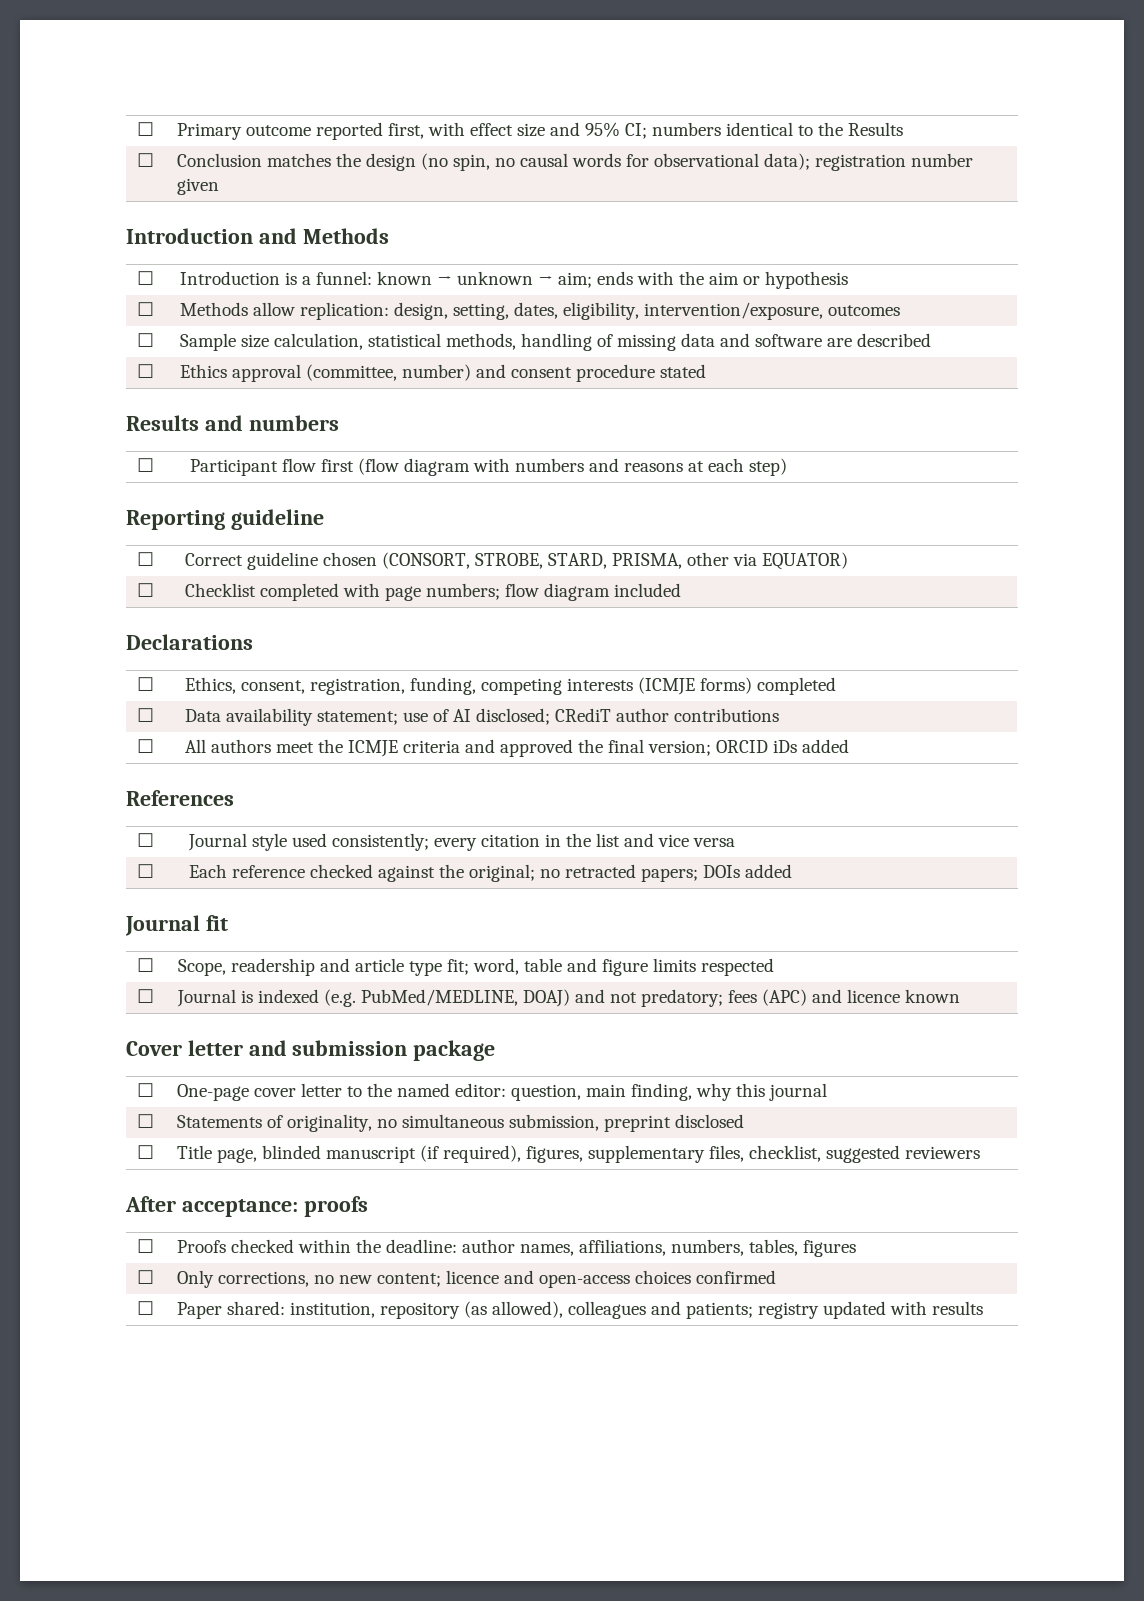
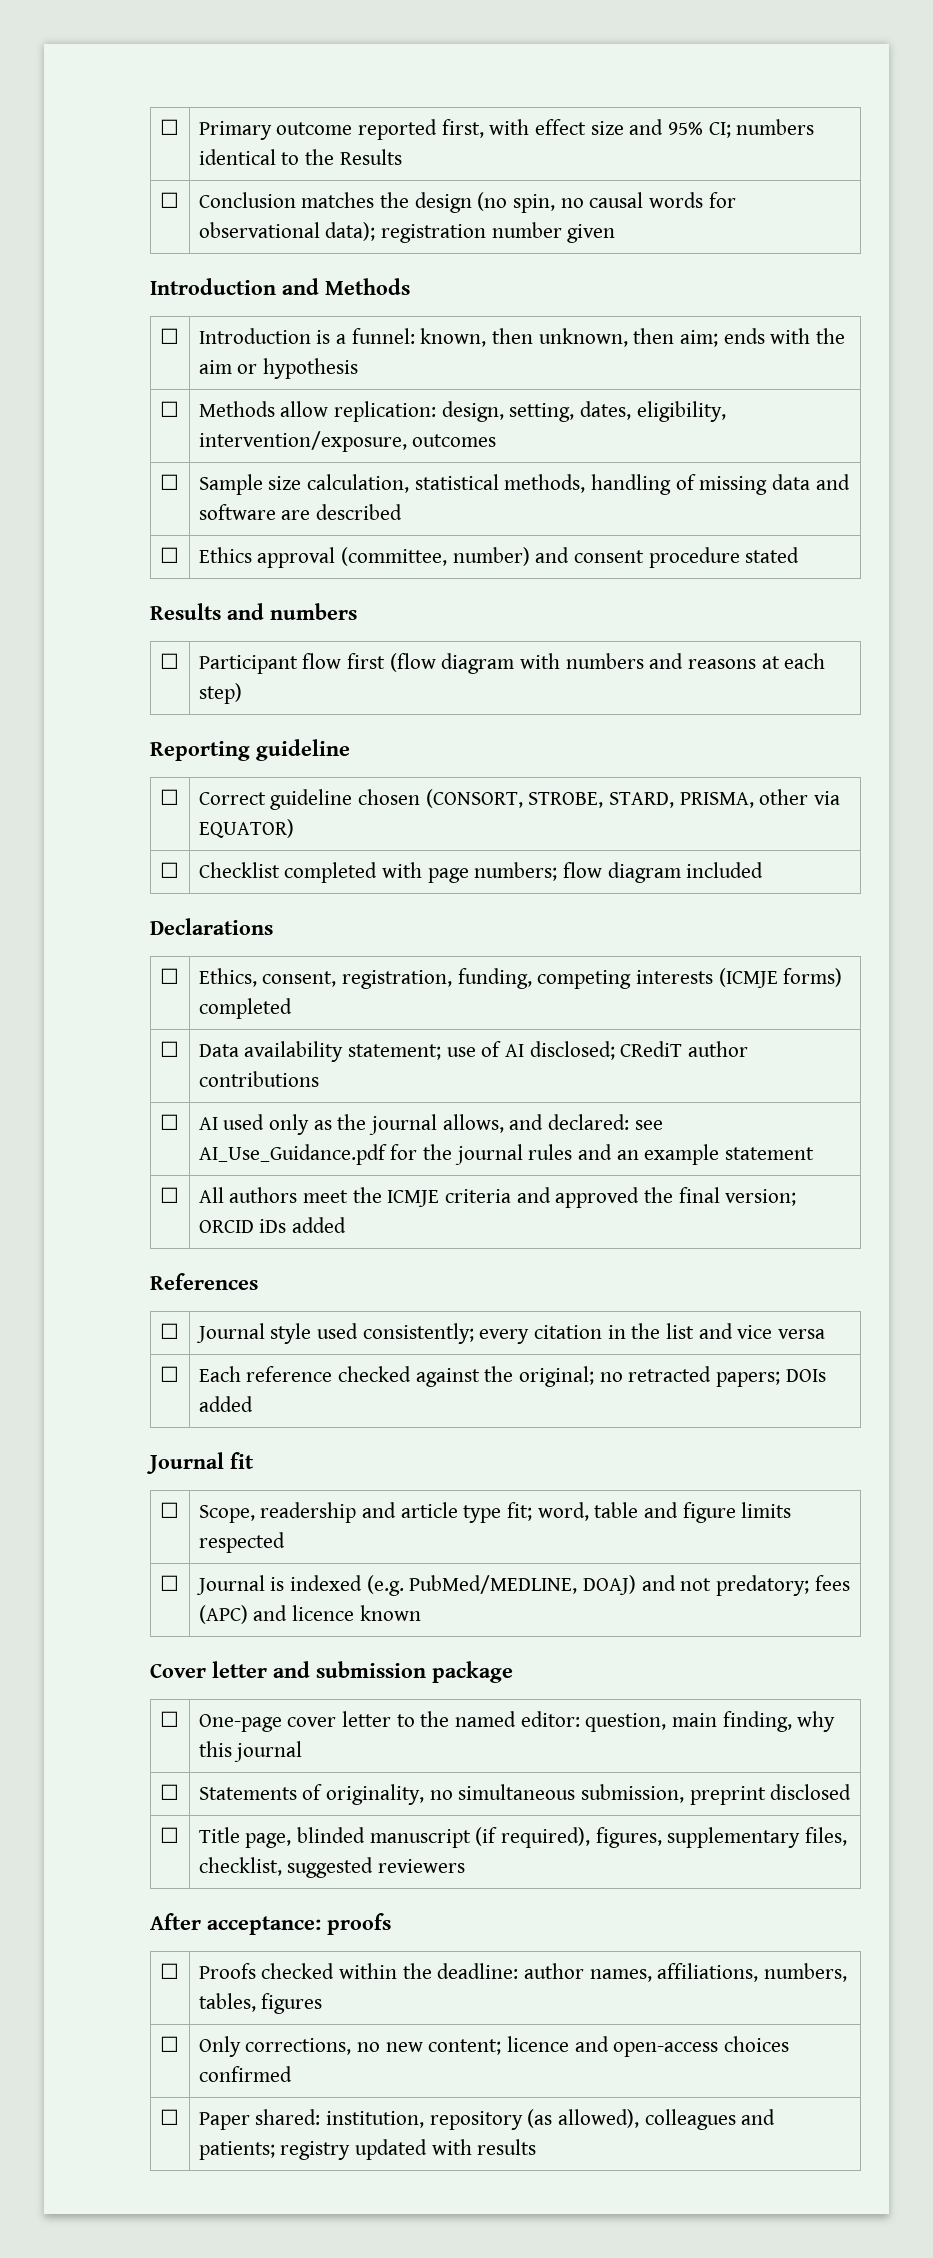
- ☐ | Introduction is a funnel: known → unknown → aim; ends with the aim or hypothesis
+ ☐ | Introduction is a funnel: known, then unknown, then aim; ends with the aim or hypothesis
+ ☐ | AI used only as the journal allows, and declared: see AI_Use_Guidance.pdf for the journal rules and an example statement

